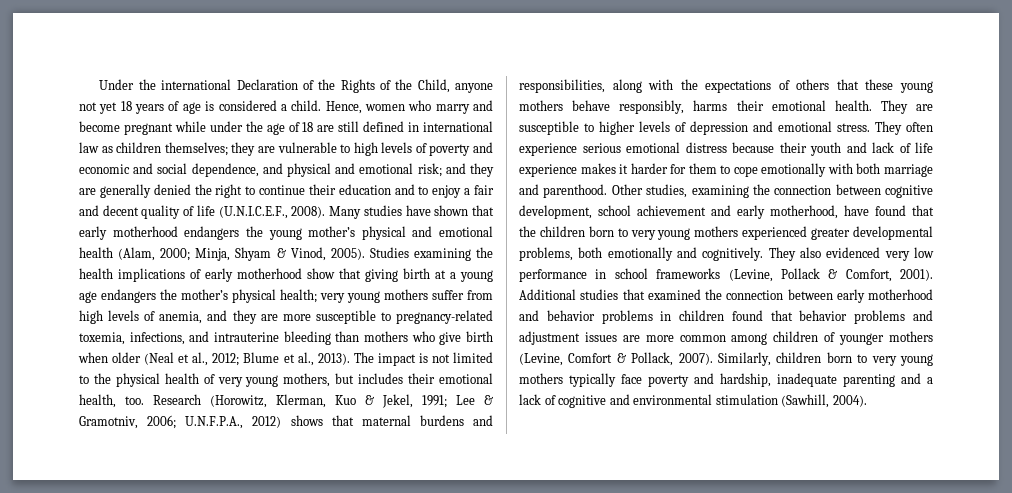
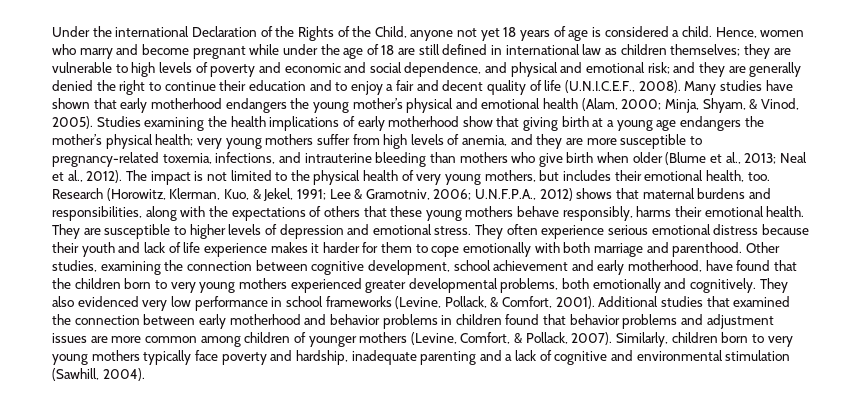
- Many studies have shown that early motherhood endangers the young mother’s physical and emotional health (Alam, 2000; Minja, Shyam & Vinod, 2005).
+ Many studies have shown that early motherhood endangers the young mother’s physical and emotional health (Alam, 2000; Minja, Shyam, & Vinod, 2005).
- Studies examining the health implications of early motherhood show that giving birth at a young age endangers the mother’s physical health; very young mothers suffer from high levels of anemia, and they are more susceptible to pregnancy-related toxemia, infections, and intrauterine bleeding than mothers who give birth when older (Neal et al., 2012; Blume et al., 2013).
+ Studies examining the health implications of early motherhood show that giving birth at a young age endangers the mother’s physical health; very young mothers suffer from high levels of anemia, and they are more susceptible to pregnancy-related toxemia, infections, and intrauterine bleeding than mothers who give birth when older (Blume et al., 2013; Neal et al., 2012).
- Research (Horowitz, Klerman, Kuo & Jekel, 1991; Lee & Gramotniv, 2006; U.N.F.P.A., 2012) shows that maternal burdens and responsibilities, along with the expectations of others that these young mothers behave responsibly, harms their emotional health.
+ Research (Horowitz, Klerman, Kuo, & Jekel, 1991; Lee & Gramotniv, 2006; U.N.F.P.A., 2012) shows that maternal burdens and responsibilities, along with the expectations of others that these young mothers behave responsibly, harms their emotional health.
- They also evidenced very low performance in school frameworks (Levine, Pollack & Comfort, 2001).
+ They also evidenced very low performance in school frameworks (Levine, Pollack, & Comfort, 2001).
- Additional studies that examined the connection between early motherhood and behavior problems in children found that behavior problems and adjustment issues are more common among children of younger mothers (Levine, Comfort & Pollack, 2007).
+ Additional studies that examined the connection between early motherhood and behavior problems in children found that behavior problems and adjustment issues are more common among children of younger mothers (Levine, Comfort, & Pollack, 2007).

